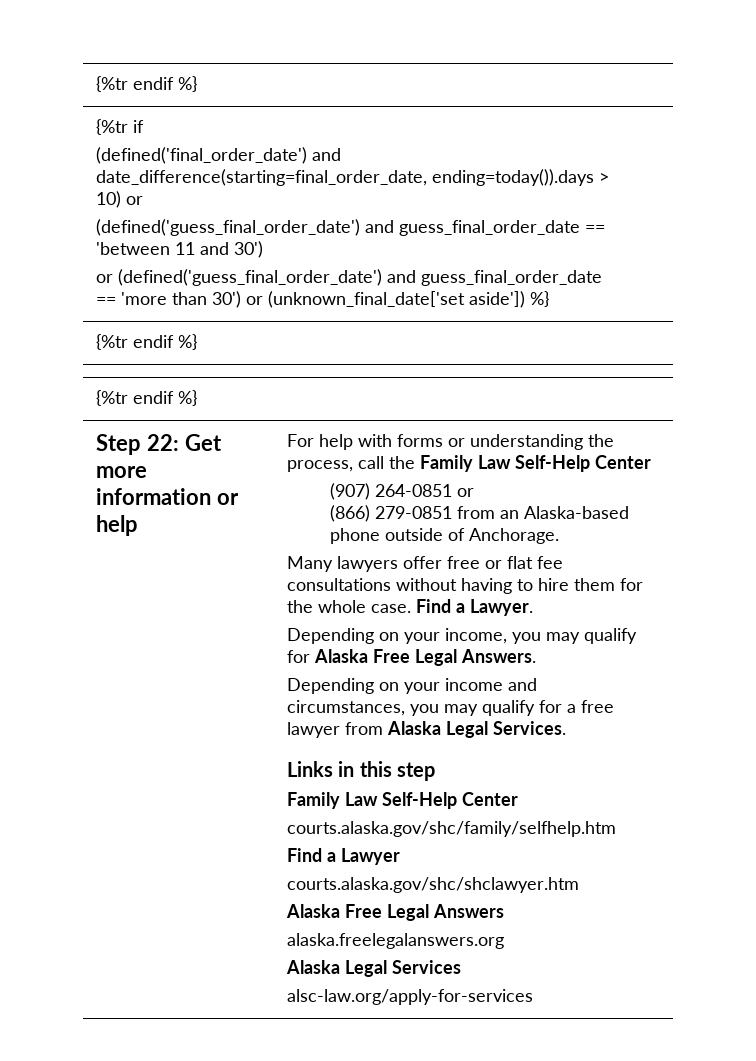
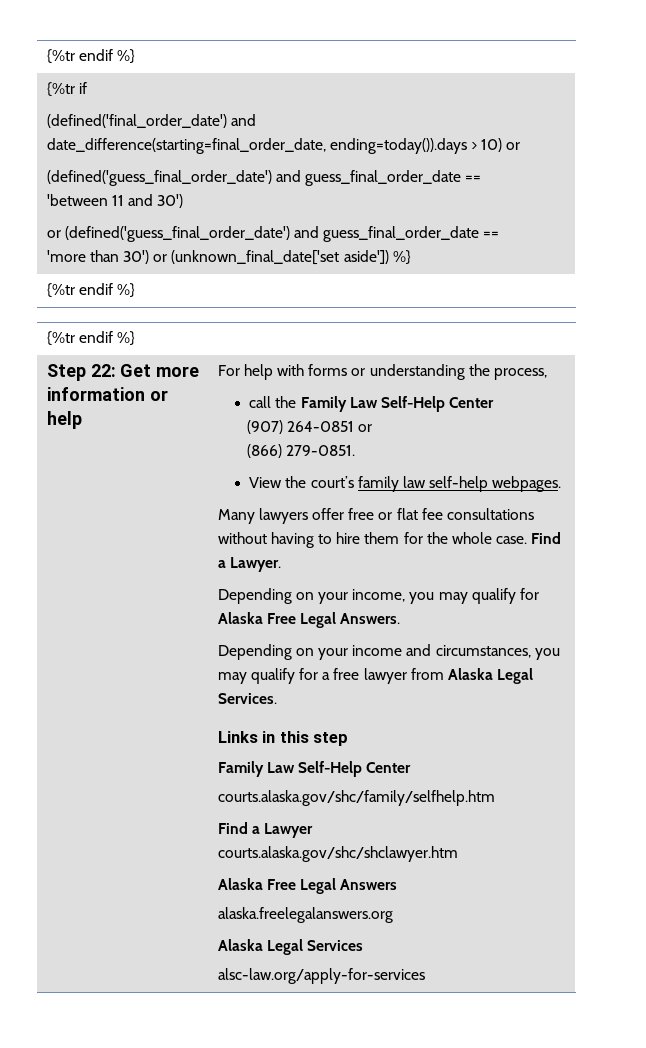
- For help with forms or understanding the process, call the Family Law Self-Help Center
+ For help with forms or understanding the process,
+ call the Family Law Self-Help Center
- (866) 279-0851 from an Alaska-based phone outside of Anchorage.
+ (866) 279-0851.
+ View the court’s family law self-help webpages.

